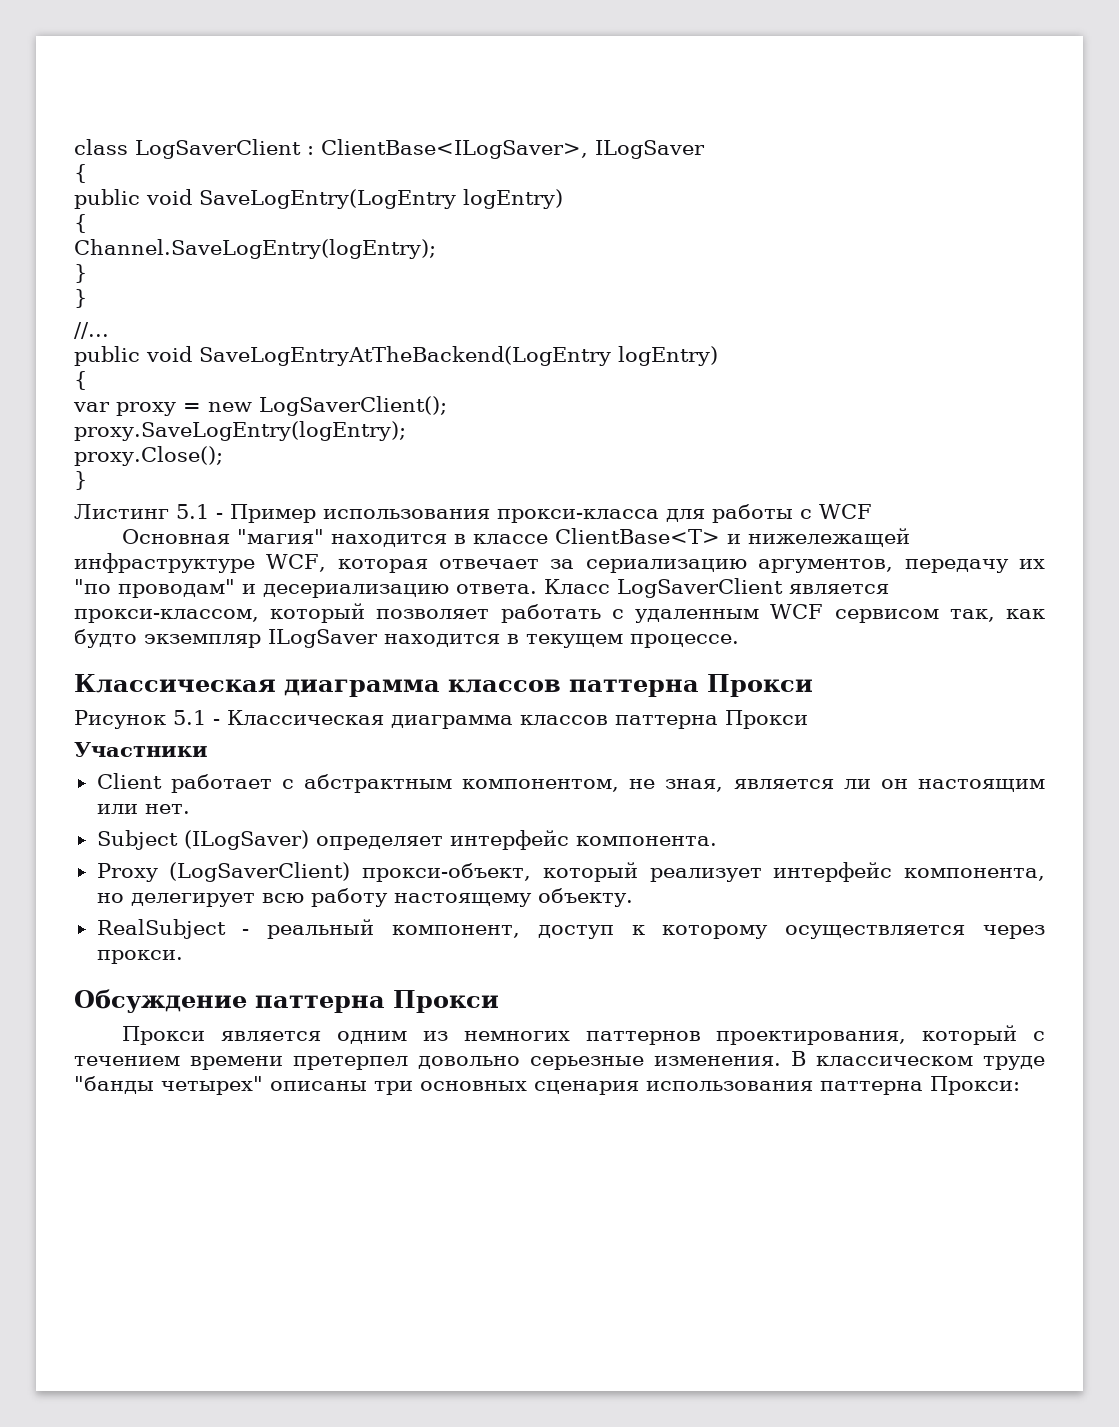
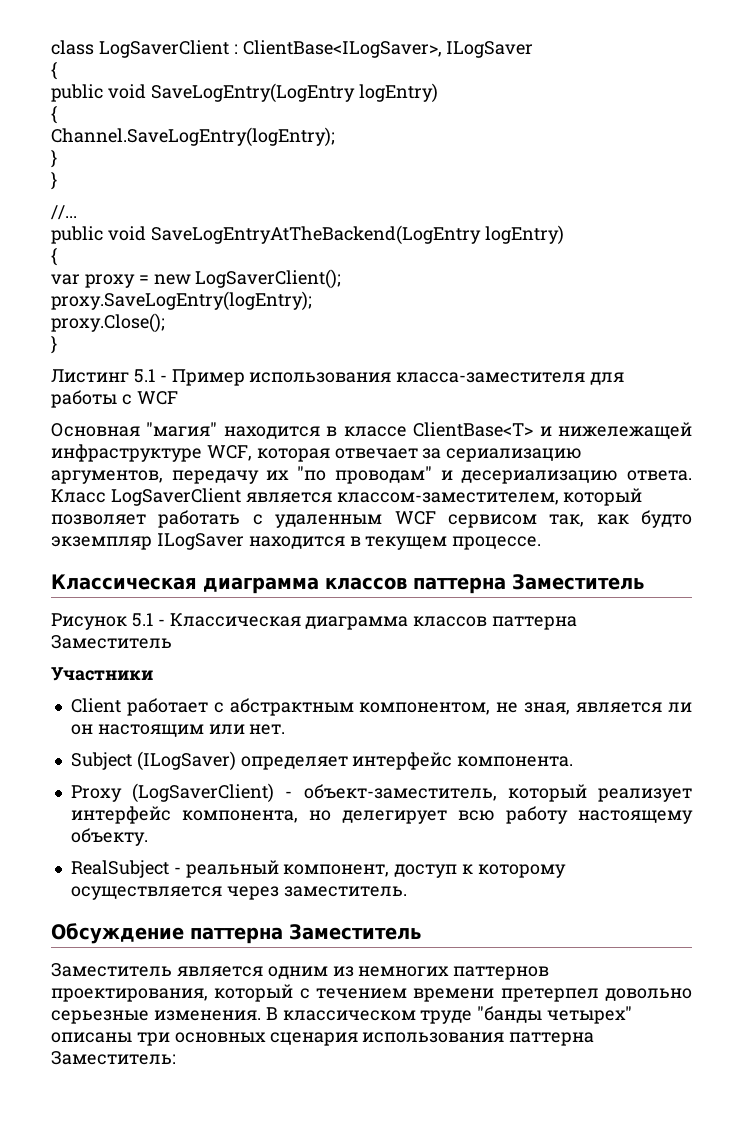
- Листинг 5.1 - Пример использования прокси-класса для работы с WCF
+ Листинг 5.1 - Пример использования класса-заместителя для работы с WCF
- Класс LogSaverClient является прокси-классом, который позволяет работать с удаленным WCF сервисом так, как будто экземпляр ILogSaver находится в текущем процессе.
- Классическая диаграмма классов паттерна Прокси
+ Класс LogSaverClient является классом-заместителем, который позволяет работать с удаленным WCF сервисом так, как будто экземпляр ILogSaver находится в текущем процессе.
+ Классическая диаграмма классов паттерна Заместитель
- Рисунок 5.1 - Классическая диаграмма классов паттерна Прокси
+ Рисунок 5.1 - Классическая диаграмма классов паттерна Заместитель
- Proxy (LogSaverClient) прокси-объект, который реализует интерфейс компонента, но делегирует всю работу настоящему объекту.
+ Proxy (LogSaverClient) - объект-заместитель, который реализует интерфейс компонента, но делегирует всю работу настоящему объекту.
- RealSubject - реальный компонент, доступ к которому осуществляется через прокси.
+ RealSubject - реальный компонент, доступ к которому осуществляется через заместитель.
- Обсуждение паттерна Прокси
- Прокси является одним из немногих паттернов проектирования, который с течением времени претерпел довольно серьезные изменения.
+ Обсуждение паттерна Заместитель
+ Заместитель является одним из немногих паттернов проектирования, который с течением времени претерпел довольно серьезные изменения.
- В классическом труде "банды четырех" описаны три основных сценария использования паттерна Прокси:
+ В классическом труде "банды четырех" описаны три основных сценария использования паттерна Заместитель:

